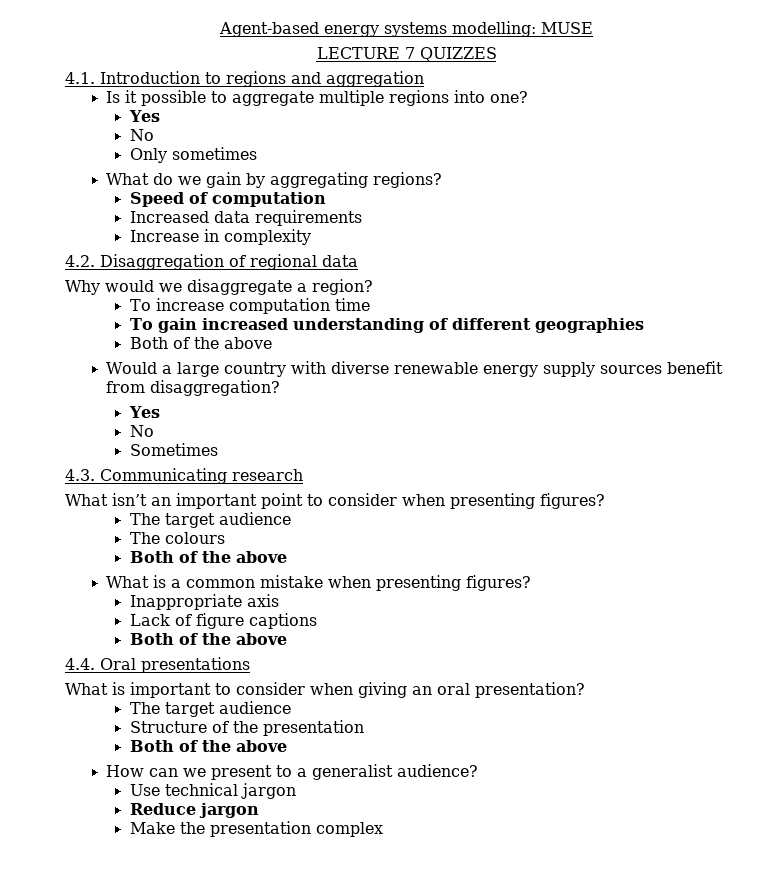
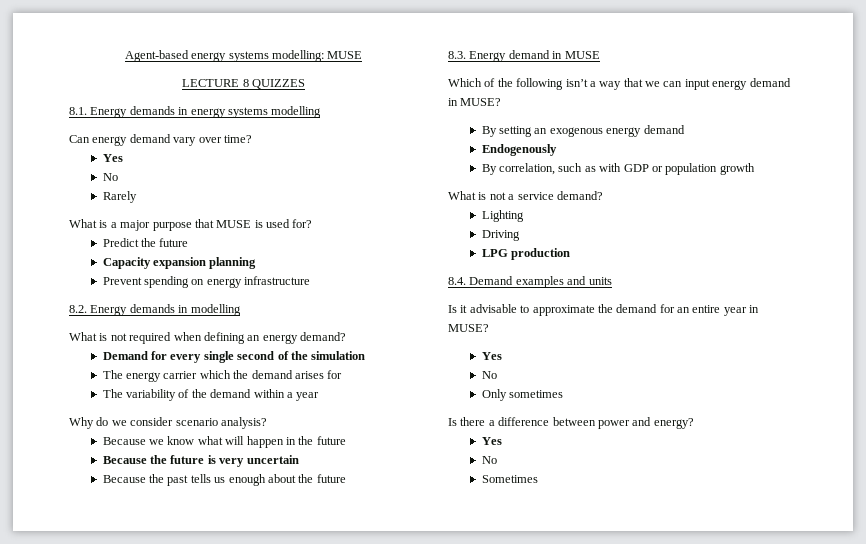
- LECTURE 7 QUIZZES
+ LECTURE 8 QUIZZES
- 4.1. Introduction to regions and aggregation
- Is it possible to aggregate multiple regions into one?
+ 8.1. Energy demands in energy systems modelling
+ Can energy demand vary over time?
+ Yes
+ No
+ Rarely
+ What is a major purpose that MUSE is used for?
+ Predict the future
+ Capacity expansion planning
+ Prevent spending on energy infrastructure
+ 8.2. Energy demands in modelling
+ What is not required when defining an energy demand?
+ Demand for every single second of the simulation
+ The energy carrier which the demand arises for
+ The variability of the demand within a year
+ Why do we consider scenario analysis?
+ Because we know what will happen in the future
+ Because the future is very uncertain
+ Because the past tells us enough about the future
+ 8.3. Energy demand in MUSE
+ Which of the following isn’t a way that we can input energy demand in MUSE?
+ By setting an exogenous energy demand
+ Endogenously
+ By correlation, such as with GDP or population growth
+ What is not a service demand?
+ Lighting
+ Driving
+ LPG production
+ 8.4. Demand examples and units
+ Is it advisable to approximate the demand for an entire year in MUSE?
  Yes
  No
  Only sometimes
- What do we gain by aggregating regions?
- Speed of computation
- Increased data requirements
- Increase in complexity
- 4.2. Disaggregation of regional data
- Why would we disaggregate a region?
- To increase computation time
- To gain increased understanding of different geographies
- Both of the above
- Would a large country with diverse renewable energy supply sources benefit from disaggregation?
+ Is there a difference between power and energy?
  Yes
  No
  Sometimes
- 4.3. Communicating research
- What isn’t an important point to consider when presenting figures?
- The target audience
- The colours
- Both of the above
- What is a common mistake when presenting figures?
- Inappropriate axis
- Lack of figure captions
- Both of the above
- 4.4. Oral presentations
- What is important to consider when giving an oral presentation?
- The target audience
- Structure of the presentation
- Both of the above
- How can we present to a generalist audience?
- Use technical jargon
- Reduce jargon
- Make the presentation complex

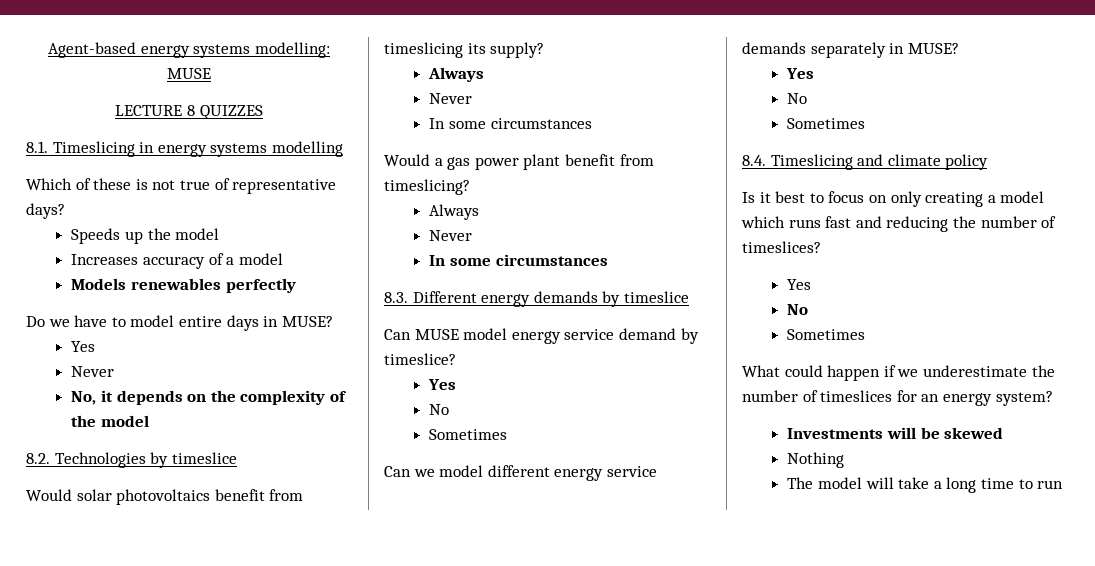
- 8.1. Energy demands in energy systems modelling
+ 8.1. Timeslicing in energy systems modelling
- Can energy demand vary over time?
+ Which of these is not true of representative days?
+ Speeds up the model
+ Increases accuracy of a model
+ Models renewables perfectly
+ Do we have to model entire days in MUSE?
  Yes
- No
- Rarely
- What is a major purpose that MUSE is used for?
- Predict the future
- Capacity expansion planning
- Prevent spending on energy infrastructure
- 8.2. Energy demands in modelling
- What is not required when defining an energy demand?
- Demand for every single second of the simulation
- The energy carrier which the demand arises for
- The variability of the demand within a year
- Why do we consider scenario analysis?
- Because we know what will happen in the future
- Because the future is very uncertain
- Because the past tells us enough about the future
- 8.3. Energy demand in MUSE
- Which of the following isn’t a way that we can input energy demand in MUSE?
- By setting an exogenous energy demand
- Endogenously
- By correlation, such as with GDP or population growth
- What is not a service demand?
- Lighting
- Driving
- LPG production
- 8.4. Demand examples and units
- Is it advisable to approximate the demand for an entire year in MUSE?
- Yes
- No
- Only sometimes
- Is there a difference between power and energy?
+ Never
+ No, it depends on the complexity of the model
+ 8.2. Technologies by timeslice
+ Would solar photovoltaics benefit from timeslicing its supply?
+ Always
+ Never
+ In some circumstances
+ Would a gas power plant benefit from timeslicing?
+ Always
+ Never
+ In some circumstances
+ 8.3. Different energy demands by timeslice
+ Can MUSE model energy service demand by timeslice?
  Yes
  No
  Sometimes
+ Can we model different energy service demands separately in MUSE?
+ Yes
+ No
+ Sometimes
+ 8.4. Timeslicing and climate policy
+ Is it best to focus on only creating a model which runs fast and reducing the number of timeslices?
+ Yes
+ No
+ Sometimes
+ What could happen if we underestimate the number of timeslices for an energy system?
+ Investments will be skewed
+ Nothing
+ The model will take a long time to run

